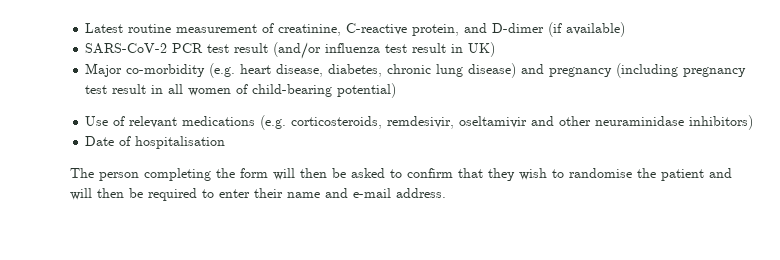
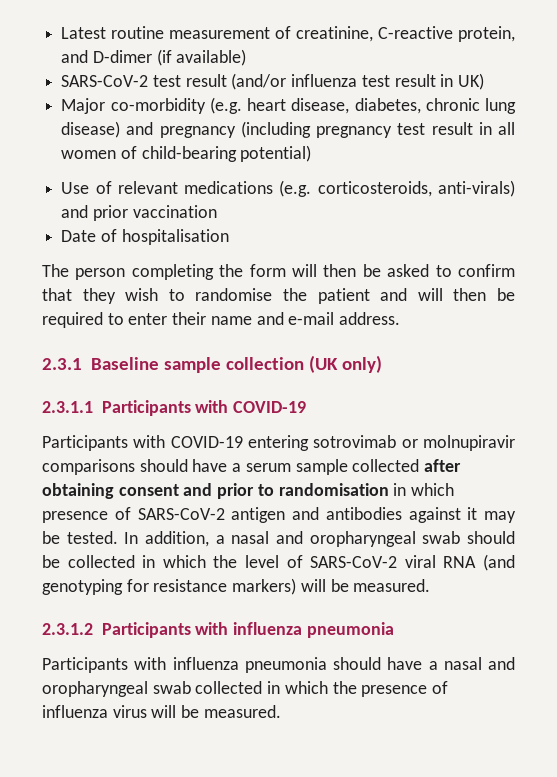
- SARS-CoV-2 PCR test result (and/or influenza test result in UK)
+ SARS-CoV-2 test result (and/or influenza test result in UK)
- Use of relevant medications (e.g. corticosteroids, remdesivir, oseltamivir and other neuraminidase inhibitors)
+ Use of relevant medications (e.g. corticosteroids, anti-virals) and prior vaccination
+ 2.3.1 Baseline sample collection (UK only)
+ 2.3.1.1 Participants with COVID-19
+ Participants with COVID-19 entering sotrovimab or molnupiravir comparisons should have a serum sample collected after obtaining consent and prior to randomisation in which presence of SARS-CoV-2 antigen and antibodies against it may be tested. In addition, a nasal and oropharyngeal swab should be collected in which the level of SARS-CoV-2 viral RNA (and genotyping for resistance markers) will be measured.
+ 2.3.1.2 Participants with influenza pneumonia
+ Participants with influenza pneumonia should have a nasal and oropharyngeal swab collected in which the presence of influenza virus will be measured.

